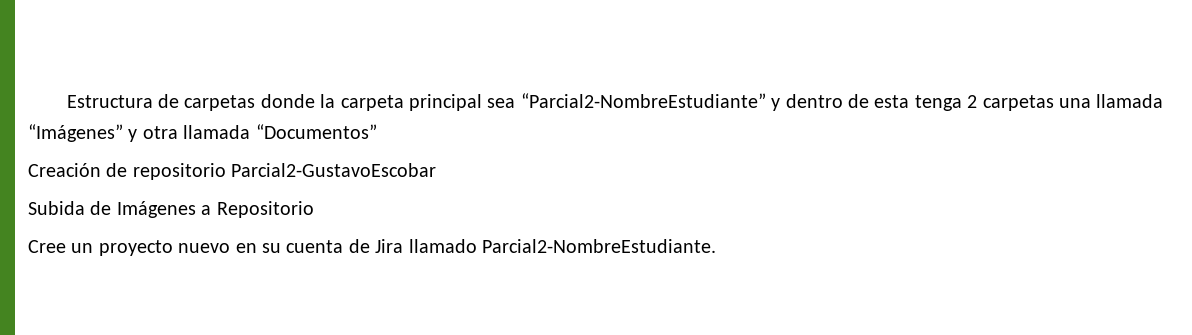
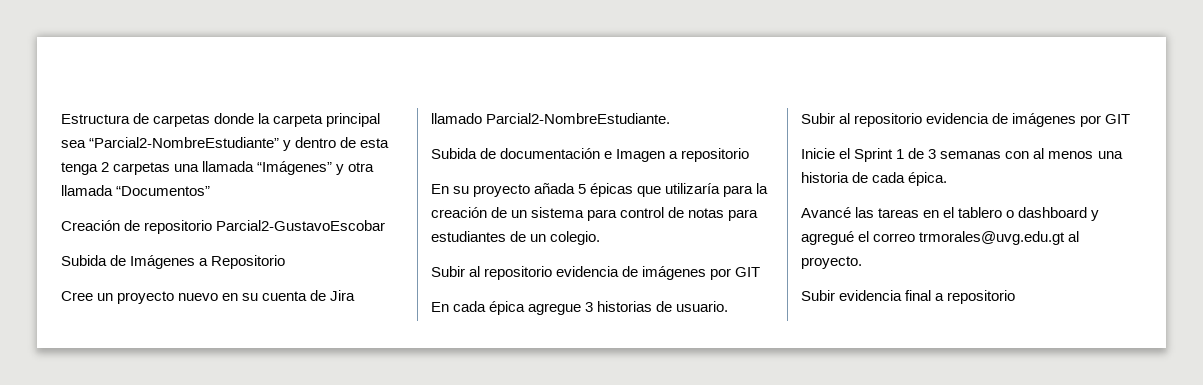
+ Subida de documentación e Imagen a repositorio
+ En su proyecto añada 5 épicas que utilizaría para la creación de un sistema para control de notas para estudiantes de un colegio.
+ Subir al repositorio evidencia de imágenes por GIT
+ En cada épica agregue 3 historias de usuario.
+ Subir al repositorio evidencia de imágenes por GIT
+ Inicie el Sprint 1 de 3 semanas con al menos una historia de cada épica.
+ Avancé las tareas en el tablero o dashboard y agregué el correo trmorales@uvg.edu.gt al proyecto.
+ Subir evidencia final a repositorio

